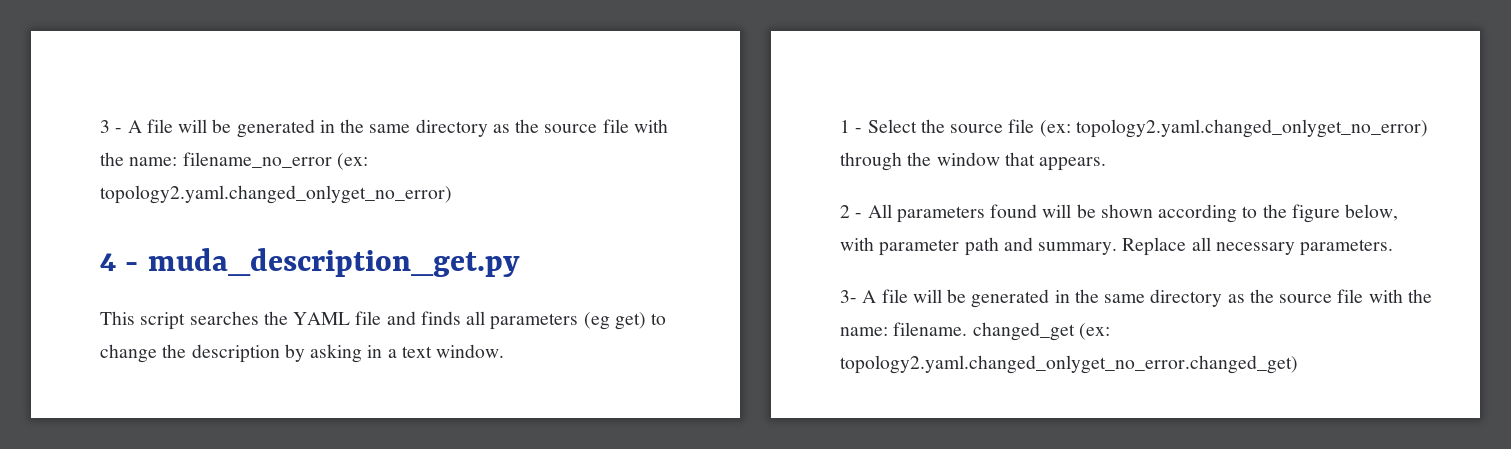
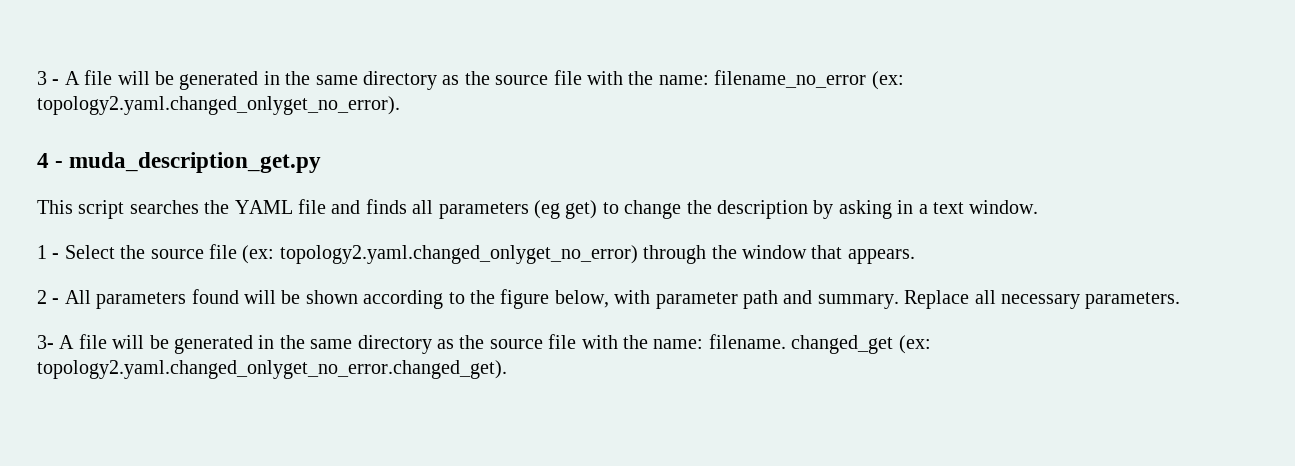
- 3 - A file will be generated in the same directory as the source file with the name: filename_no_error (ex: topology2.yaml.changed_onlyget_no_error)
+ 3 - A file will be generated in the same directory as the source file with the name: filename_no_error (ex: topology2.yaml.changed_onlyget_no_error).
- 3- A file will be generated in the same directory as the source file with the name: filename. changed_get (ex: topology2.yaml.changed_onlyget_no_error.changed_get)
+ 3- A file will be generated in the same directory as the source file with the name: filename. changed_get (ex: topology2.yaml.changed_onlyget_no_error.changed_get).

